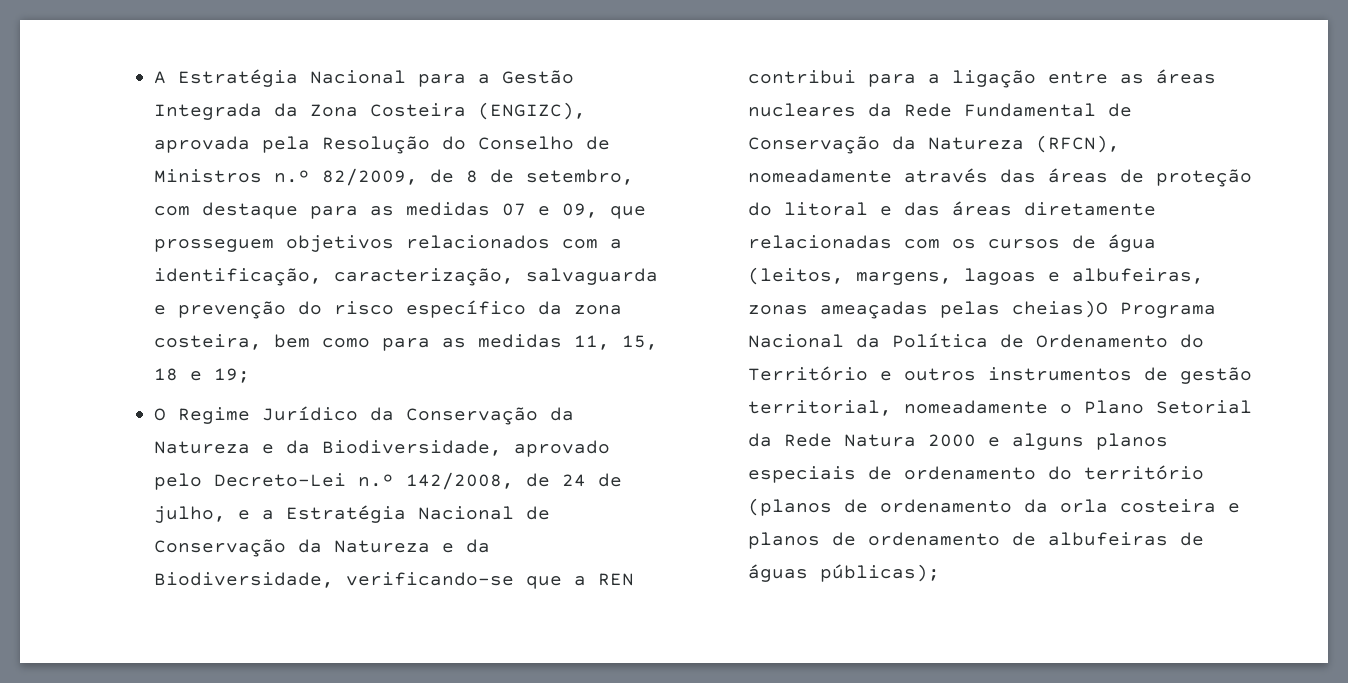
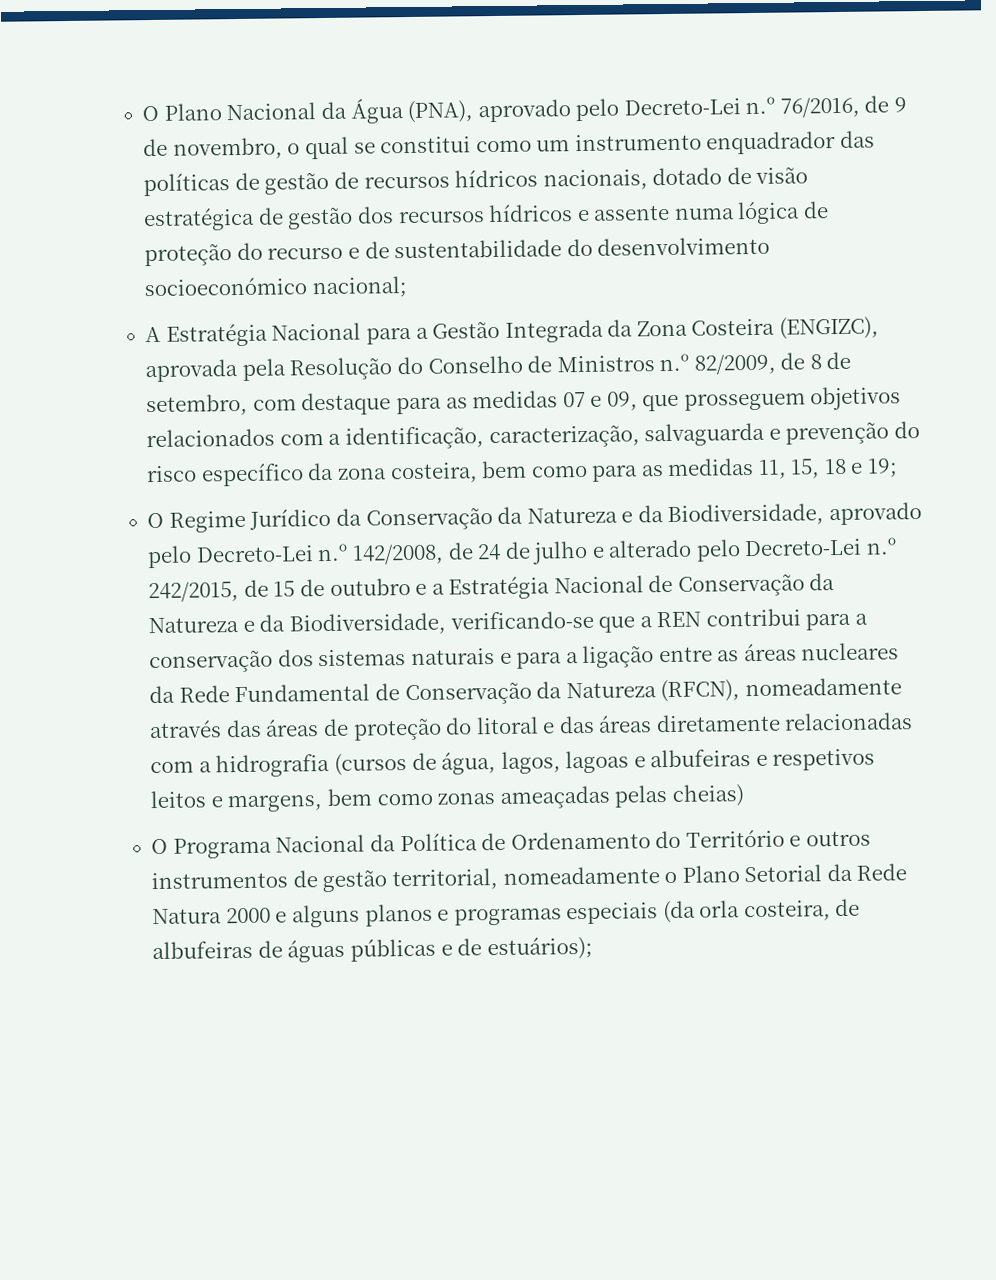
+ O Plano Nacional da Água (PNA), aprovado pelo Decreto-Lei n.º 76/2016, de 9 de novembro, o qual se constitui como um instrumento enquadrador das políticas de gestão de recursos hídricos nacionais, dotado de visão estratégica de gestão dos recursos hídricos e assente numa lógica de proteção do recurso e de sustentabilidade do desenvolvimento socioeconómico nacional;
- O Regime Jurídico da Conservação da Natureza e da Biodiversidade, aprovado pelo Decreto-Lei n.º 142/2008, de 24 de julho, e a Estratégia Nacional de Conservação da Natureza e da Biodiversidade, verificando-se que a REN contribui para a ligação entre as áreas nucleares da Rede Fundamental de Conservação da Natureza (RFCN), nomeadamente através das áreas de proteção do litoral e das áreas diretamente relacionadas com os cursos de água (leitos, margens, lagoas e albufeiras, zonas ameaçadas pelas cheias)O Programa Nacional da Política de Ordenamento do Território e outros instrumentos de gestão territorial, nomeadamente o Plano Setorial da Rede Natura 2000 e alguns planos especiais de ordenamento do território (planos de ordenamento da orla costeira e planos de ordenamento de albufeiras de águas públicas);
+ O Regime Jurídico da Conservação da Natureza e da Biodiversidade, aprovado pelo Decreto-Lei n.º 142/2008, de 24 de julho e alterado pelo Decreto-Lei n.º 242/2015, de 15 de outubro e a Estratégia Nacional de Conservação da Natureza e da Biodiversidade, verificando-se que a REN contribui para a conservação dos sistemas naturais e para a ligação entre as áreas nucleares da Rede Fundamental de Conservação da Natureza (RFCN), nomeadamente através das áreas de proteção do litoral e das áreas diretamente relacionadas com a hidrografia (cursos de água, lagos, lagoas e albufeiras e respetivos leitos e margens, bem como zonas ameaçadas pelas cheias)
+ O Programa Nacional da Política de Ordenamento do Território e outros instrumentos de gestão territorial, nomeadamente o Plano Setorial da Rede Natura 2000 e alguns planos e programas especiais (da orla costeira, de albufeiras de águas públicas e de estuários);

